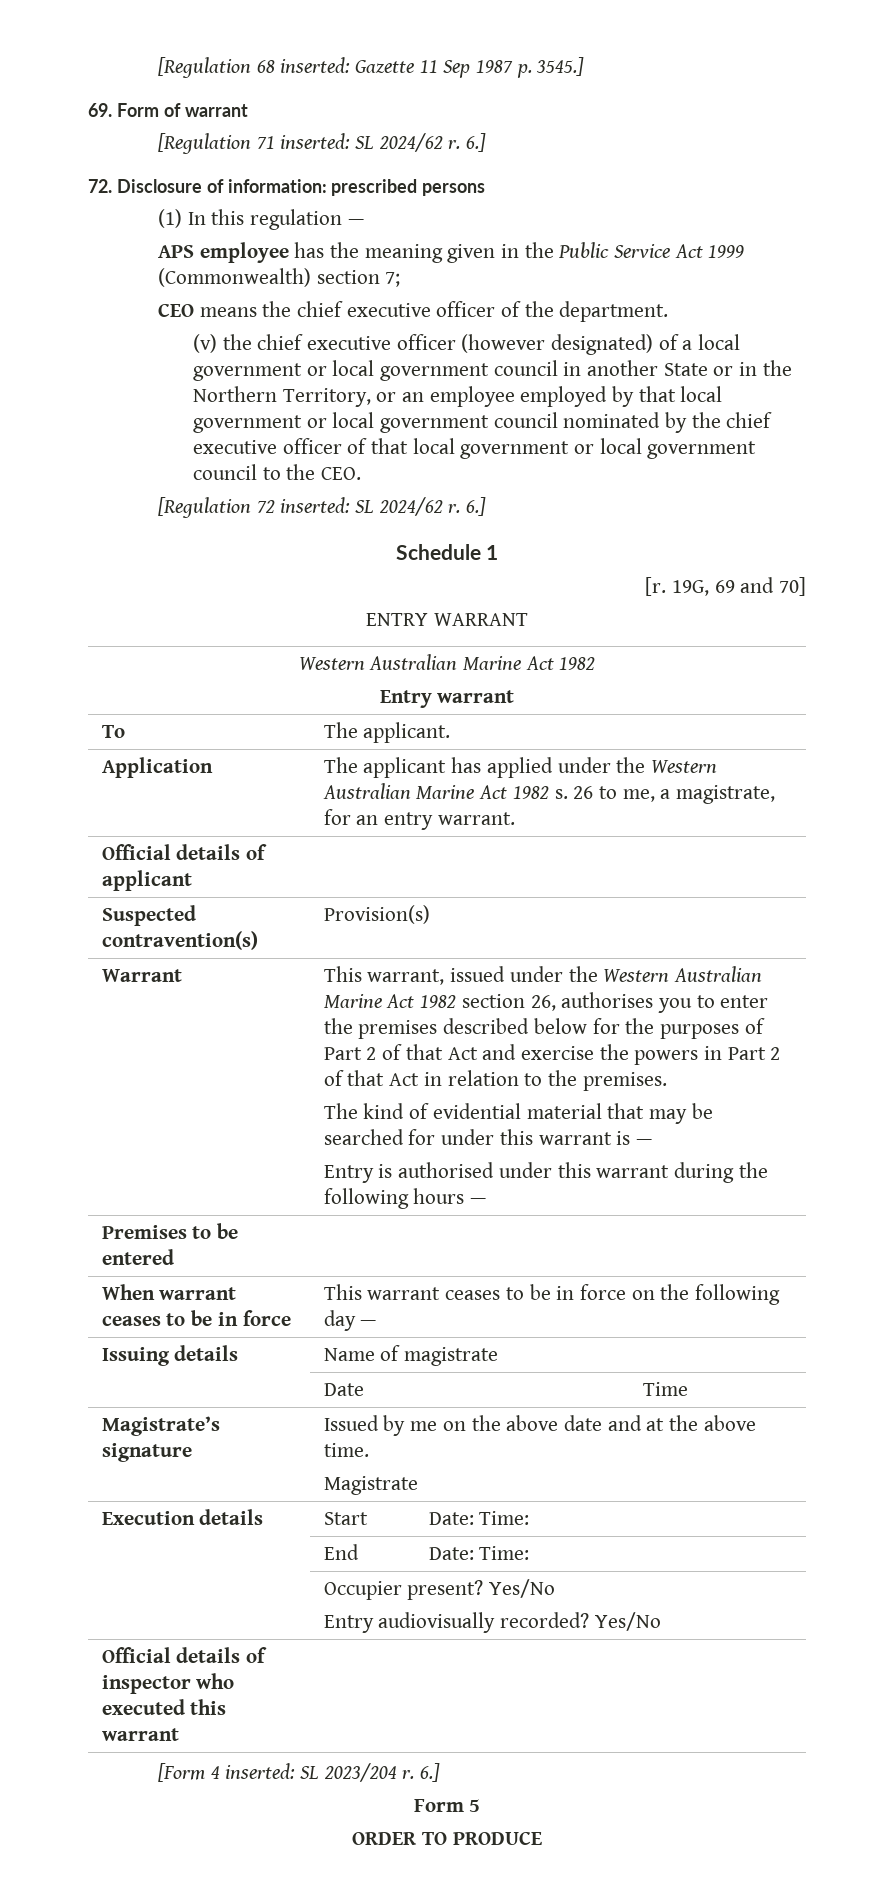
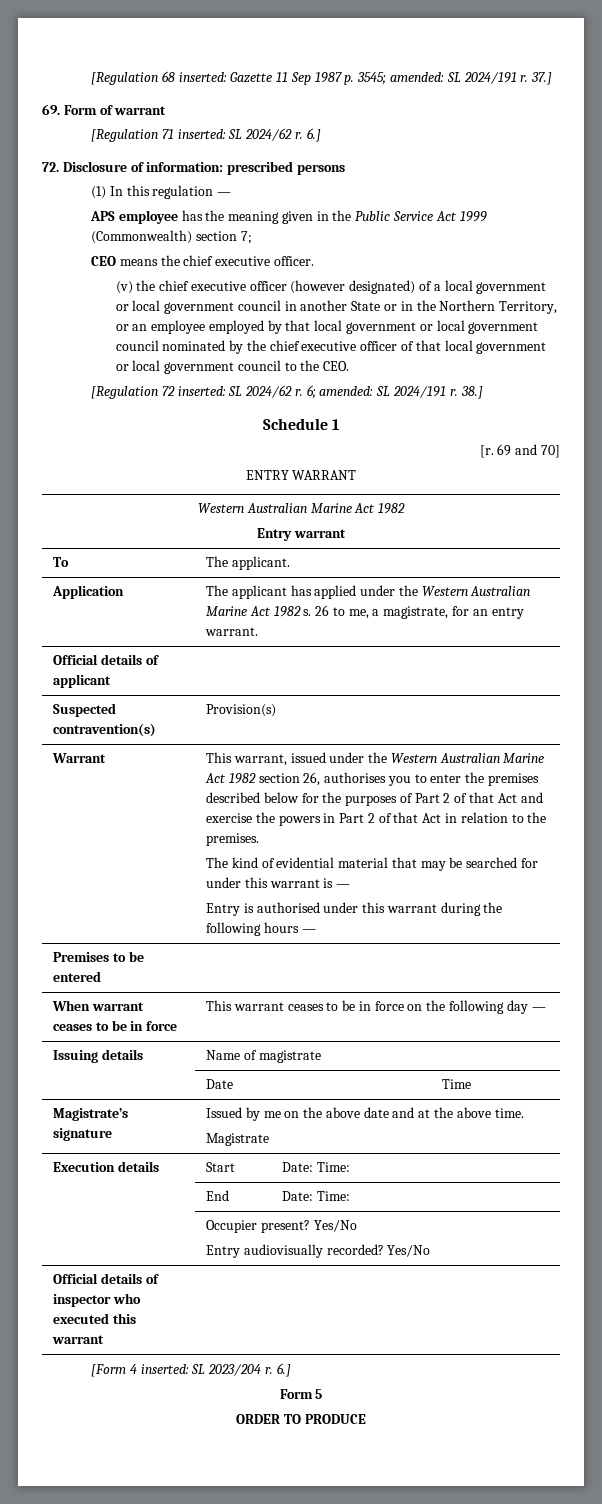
- [Regulation 68 inserted: Gazette 11 Sep 1987 p. 3545.]
+ [Regulation 68 inserted: Gazette 11 Sep 1987 p. 3545; amended: SL 2024/191 r. 37.]
- CEO means the chief executive officer of the department.
+ CEO means the chief executive officer.
- [Regulation 72 inserted: SL 2024/62 r. 6.]
+ [Regulation 72 inserted: SL 2024/62 r. 6; amended: SL 2024/191 r. 38.]
- 19G, 69 and 70]
+ 69 and 70]

